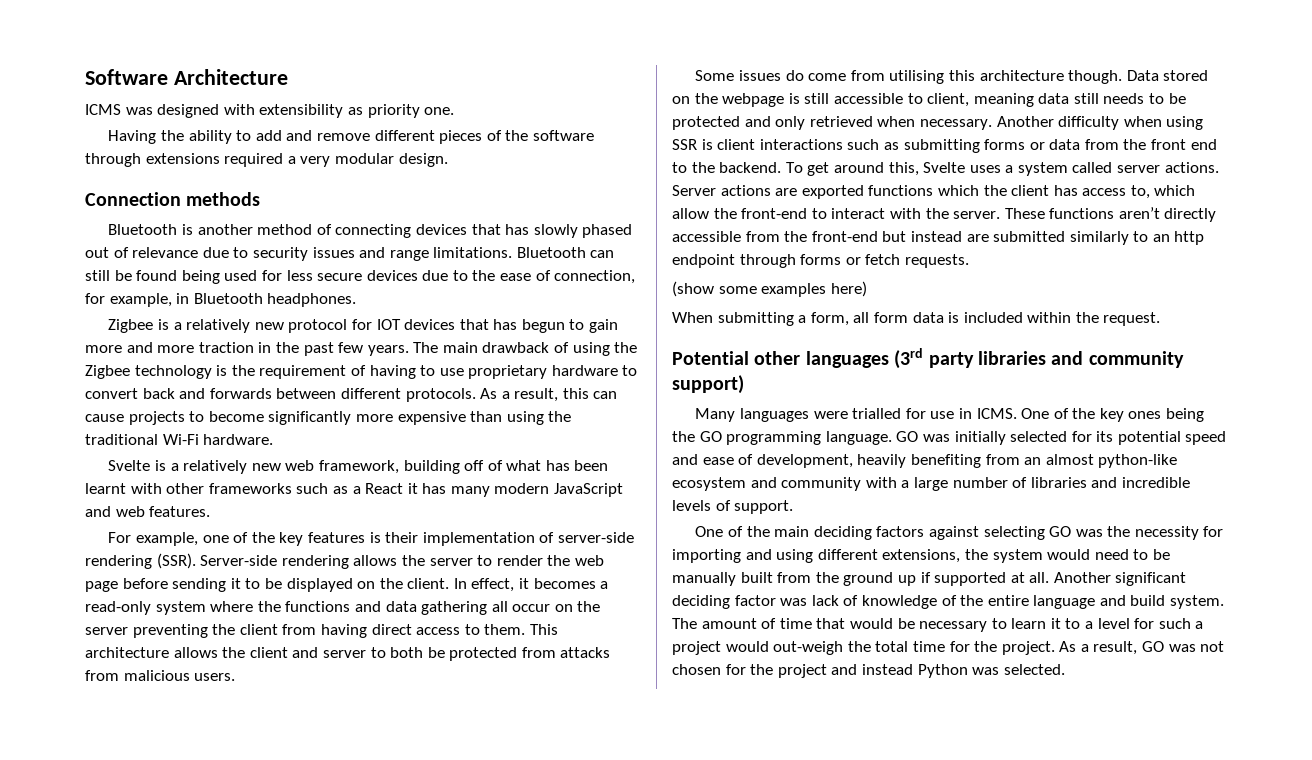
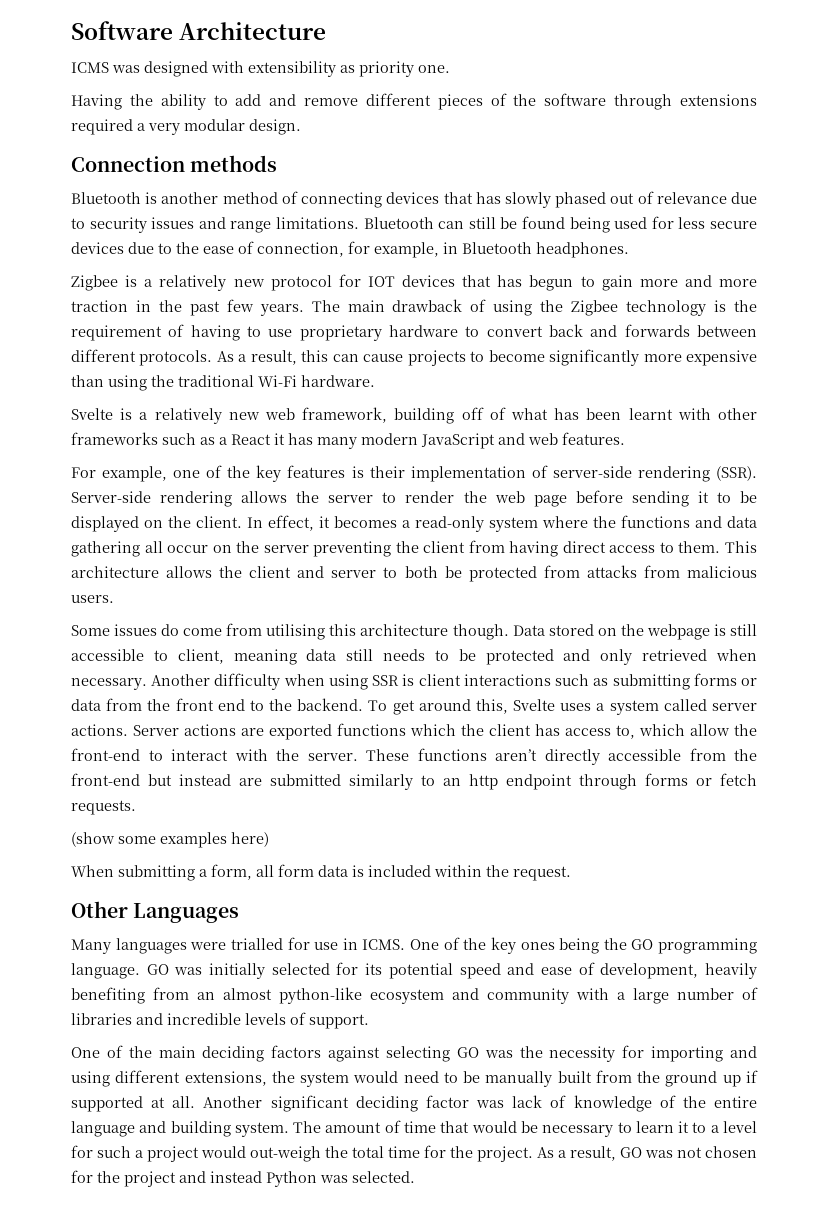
- Potential other languages (3rd party libraries and community support)
+ Other Languages
- Another significant deciding factor was lack of knowledge of the entire language and build system.
+ Another significant deciding factor was lack of knowledge of the entire language and building system.

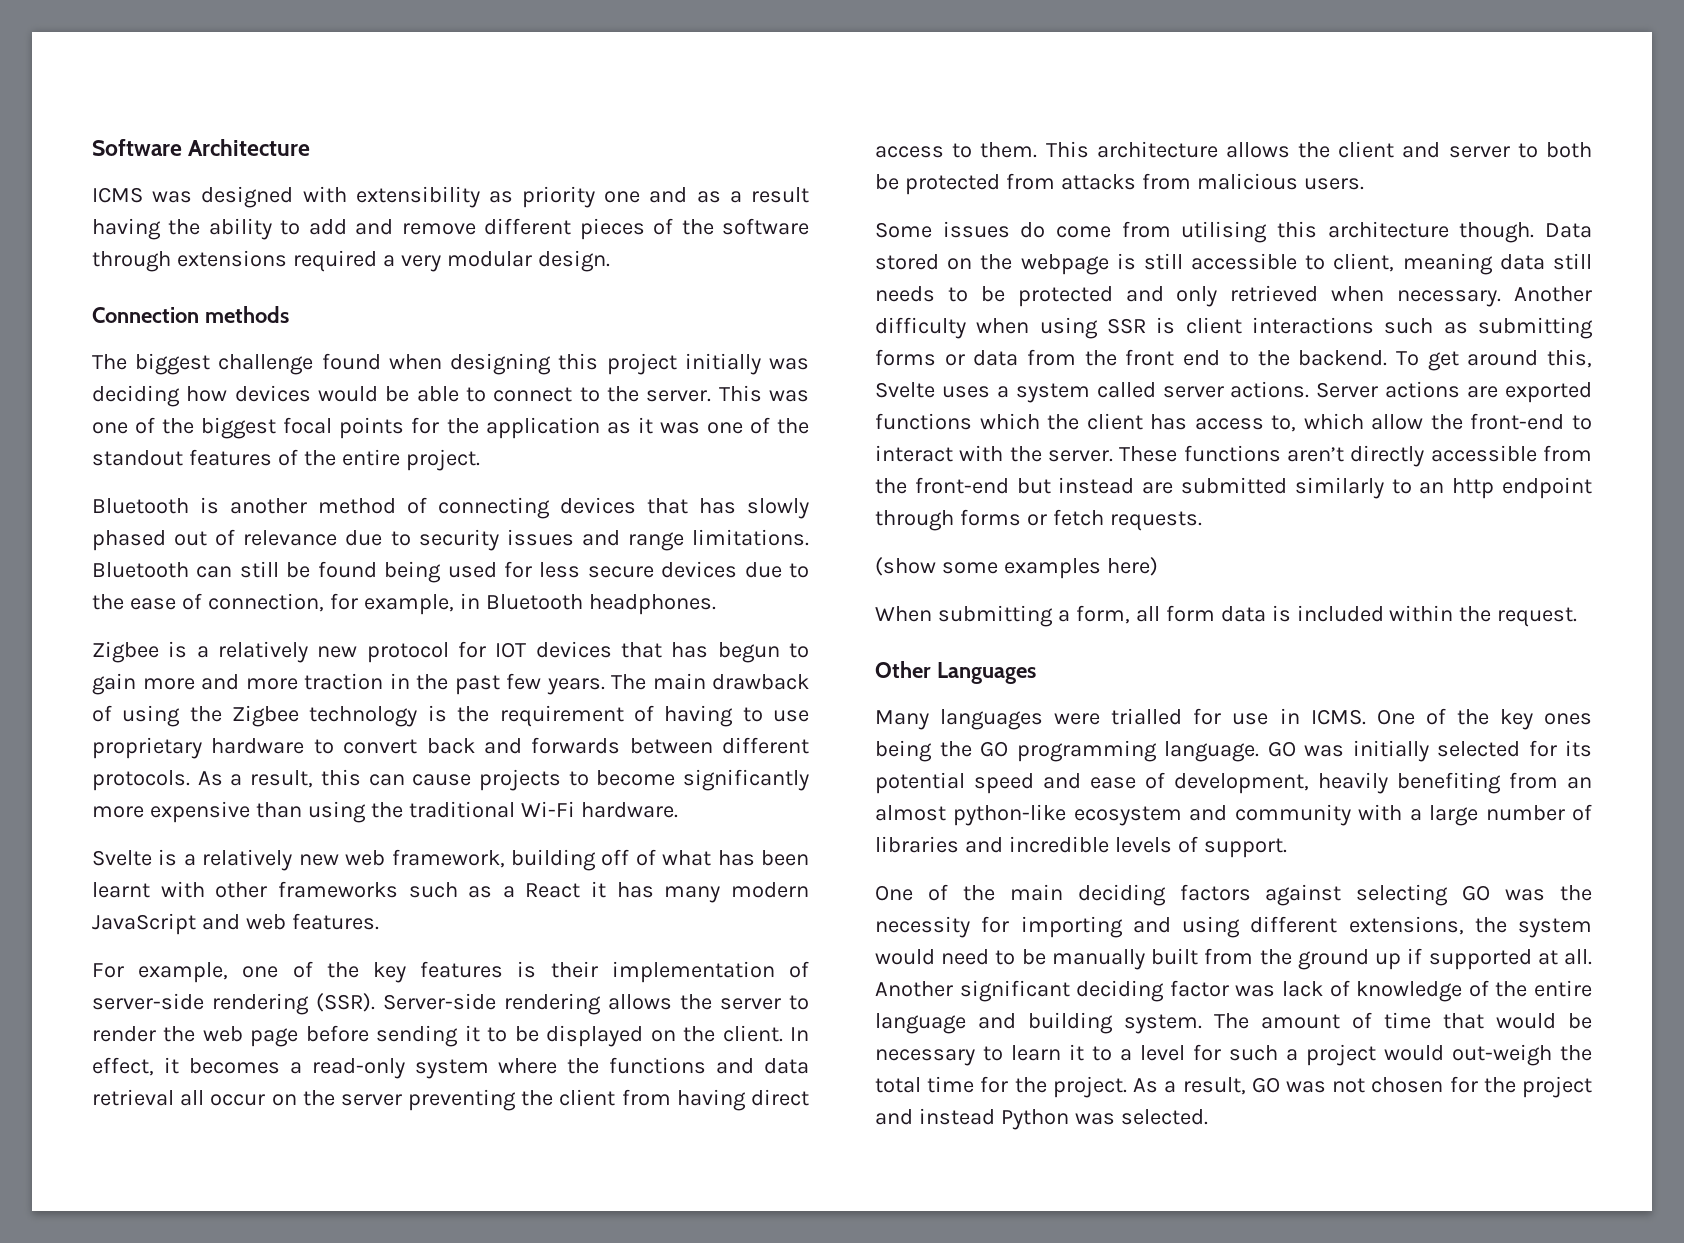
- ICMS was designed with extensibility as priority one.
- Having the ability to add and remove different pieces of the software through extensions required a very modular design.
+ ICMS was designed with extensibility as priority one and as a result having the ability to add and remove different pieces of the software through extensions required a very modular design.
+ The biggest challenge found when designing this project initially was deciding how devices would be able to connect to the server. This was one of the biggest focal points for the application as it was one of the standout features of the entire project.
- In effect, it becomes a read-only system where the functions and data gathering all occur on the server preventing the client from having direct access to them.
+ In effect, it becomes a read-only system where the functions and data retrieval all occur on the server preventing the client from having direct access to them.

